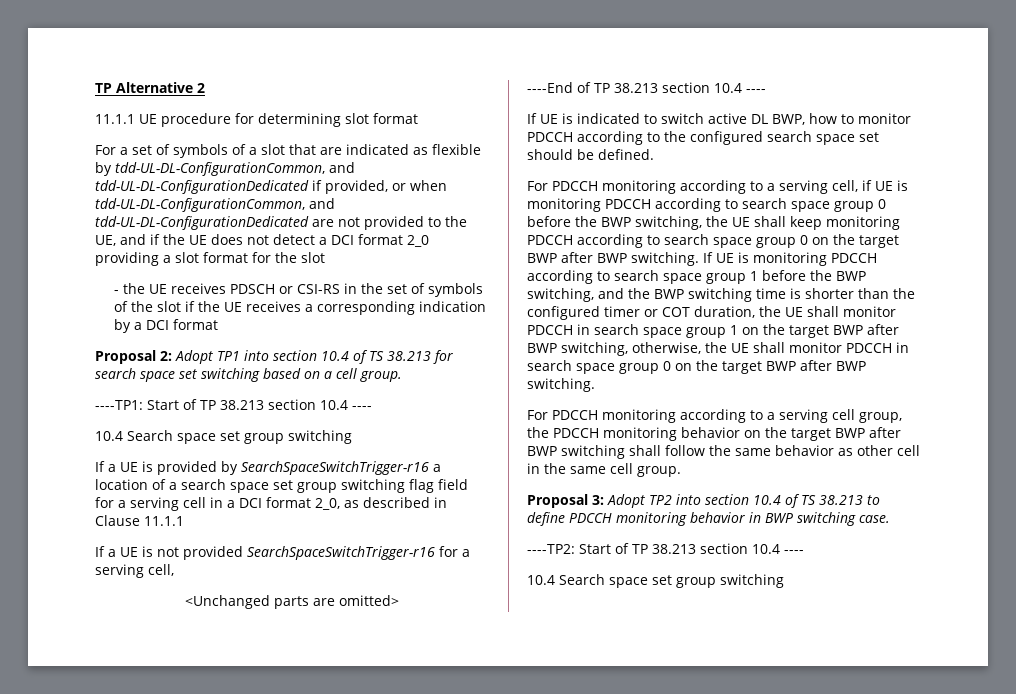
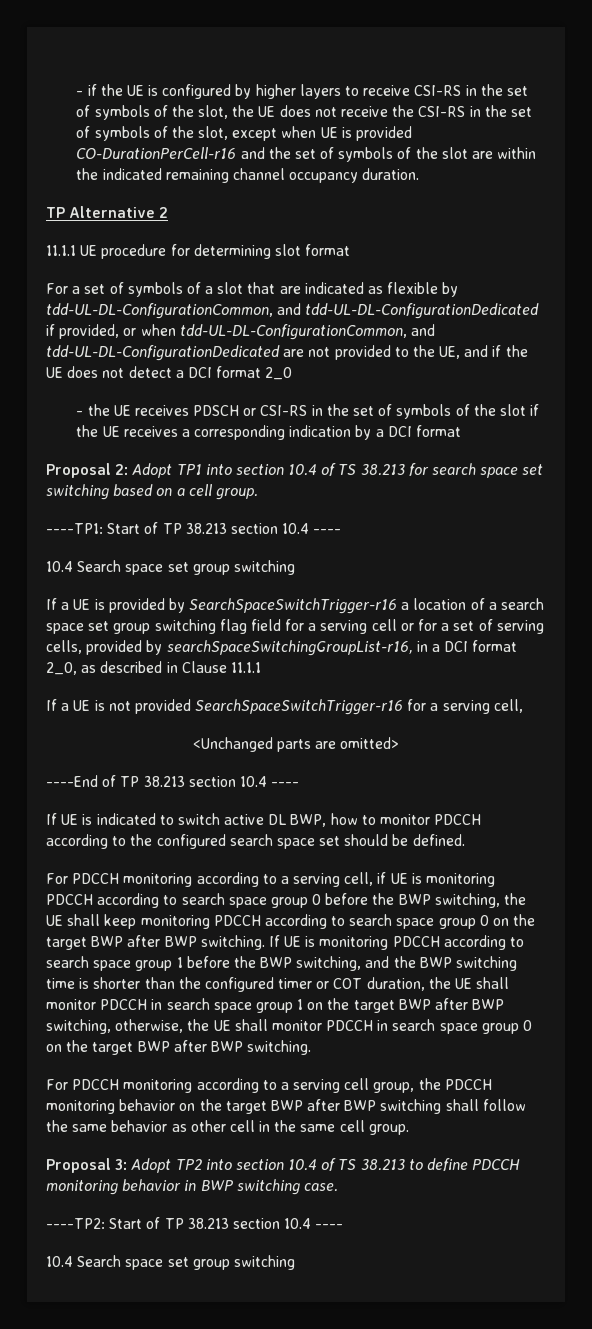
+ - if the UE is configured by higher layers to receive CSI-RS in the set of symbols of the slot, the UE does not receive the CSI-RS in the set of symbols of the slot, except when UE is provided CO-DurationPerCell-r16 and the set of symbols of the slot are within the indicated remaining channel occupancy duration.
- For a set of symbols of a slot that are indicated as flexible by tdd-UL-DL-ConfigurationCommon, and tdd-UL-DL-ConfigurationDedicated if provided, or when tdd-UL-DL-ConfigurationCommon, and tdd-UL-DL-ConfigurationDedicated are not provided to the UE, and if the UE does not detect a DCI format 2_0 providing a slot format for the slot
+ For a set of symbols of a slot that are indicated as flexible by tdd-UL-DL-ConfigurationCommon, and tdd-UL-DL-ConfigurationDedicated if provided, or when tdd-UL-DL-ConfigurationCommon, and tdd-UL-DL-ConfigurationDedicated are not provided to the UE, and if the UE does not detect a DCI format 2_0
- If a UE is provided by SearchSpaceSwitchTrigger-r16 a location of a search space set group switching flag field for a serving cell in a DCI format 2_0, as described in Clause 11.1.1
+ If a UE is provided by SearchSpaceSwitchTrigger-r16 a location of a search space set group switching flag field for a serving cell or for a set of serving cells, provided by searchSpaceSwitchingGroupList-r16, in a DCI format 2_0, as described in Clause 11.1.1

